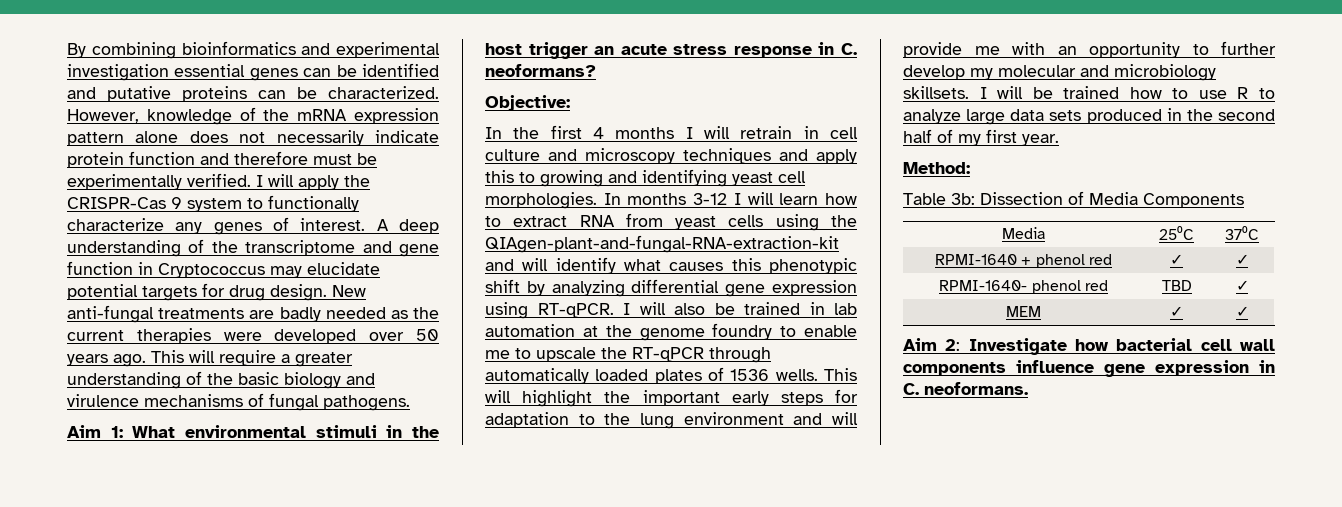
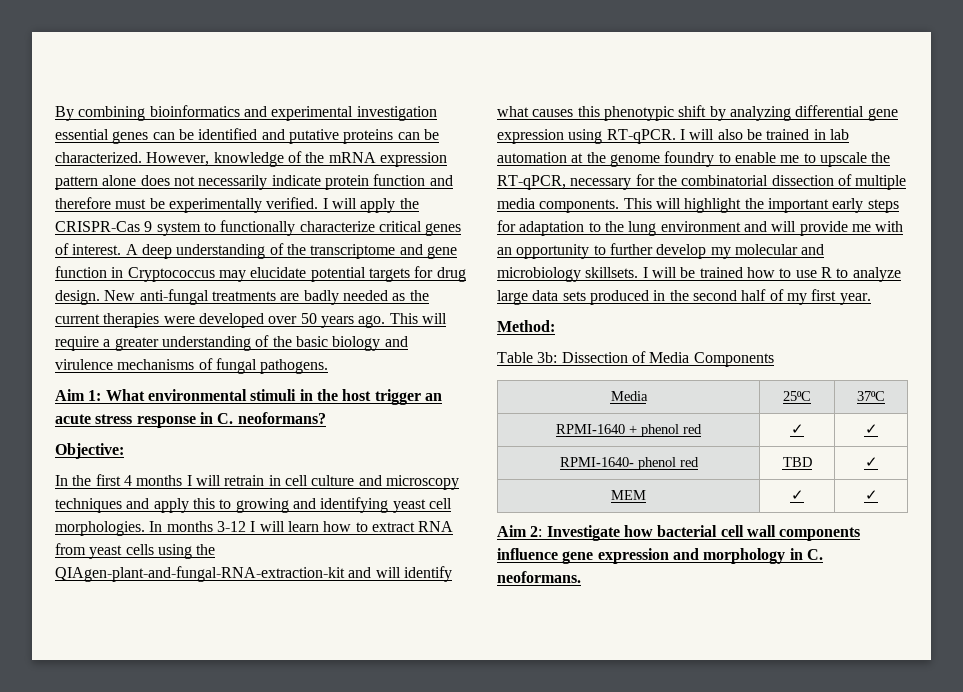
- I will apply the CRISPR-Cas 9 system to functionally characterize any genes of interest.
+ I will apply the CRISPR-Cas 9 system to functionally characterize critical genes of interest.
- I will also be trained in lab automation at the genome foundry to enable me to upscale the RT-qPCR through automatically loaded plates of 1536 wells.
+ I will also be trained in lab automation at the genome foundry to enable me to upscale the RT-qPCR, necessary for the combinatorial dissection of multiple media components.
- Aim 2: Investigate how bacterial cell wall components influence gene expression in C. neoformans.
+ Aim 2: Investigate how bacterial cell wall components influence gene expression and morphology in C. neoformans.

